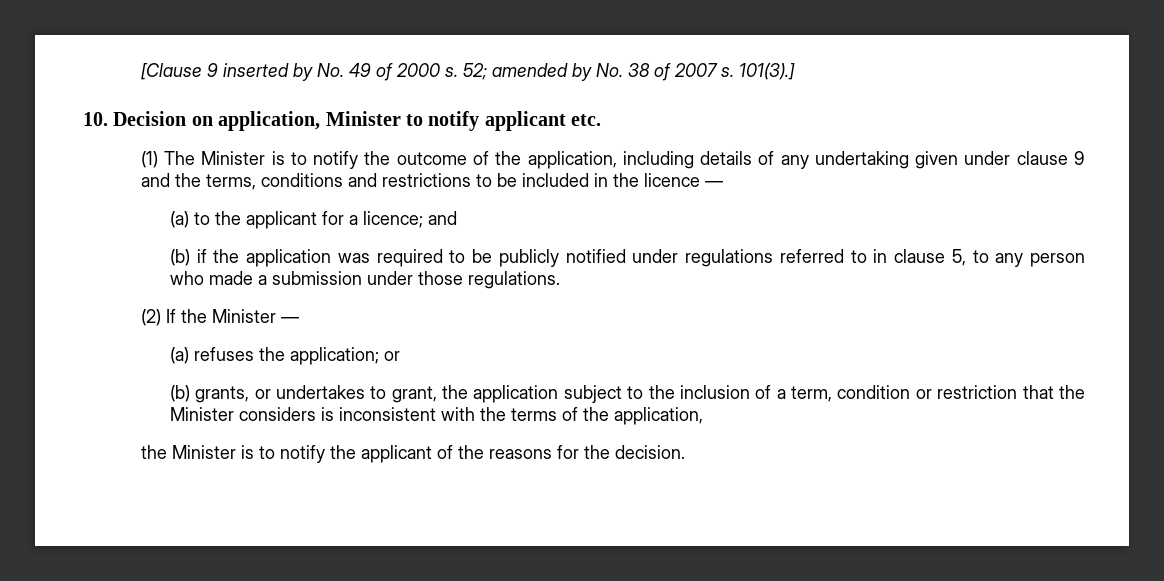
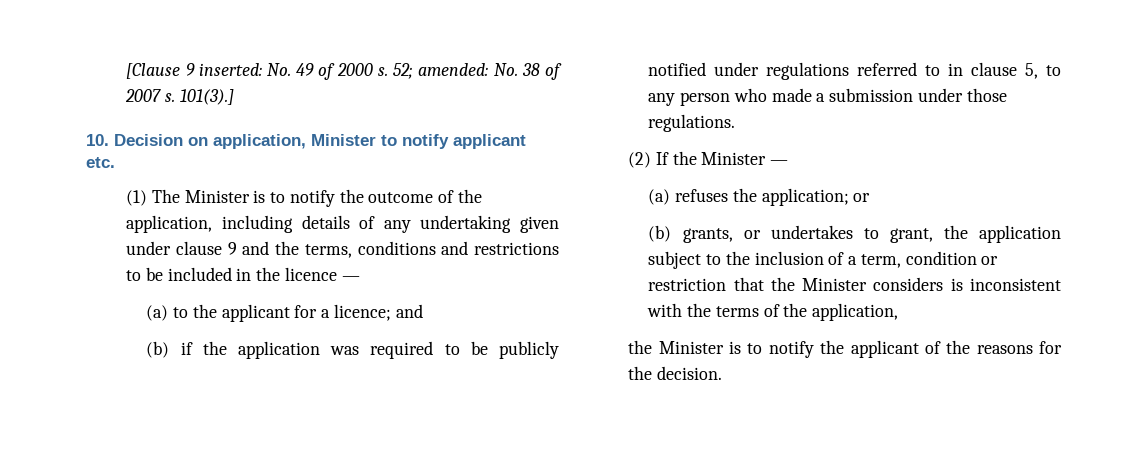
- [Clause 9 inserted by No. 49 of 2000 s.
+ [Clause 9 inserted: No. 49 of 2000 s.
- 52; amended by No. 38 of 2007 s.
+ 52; amended: No. 38 of 2007 s.

